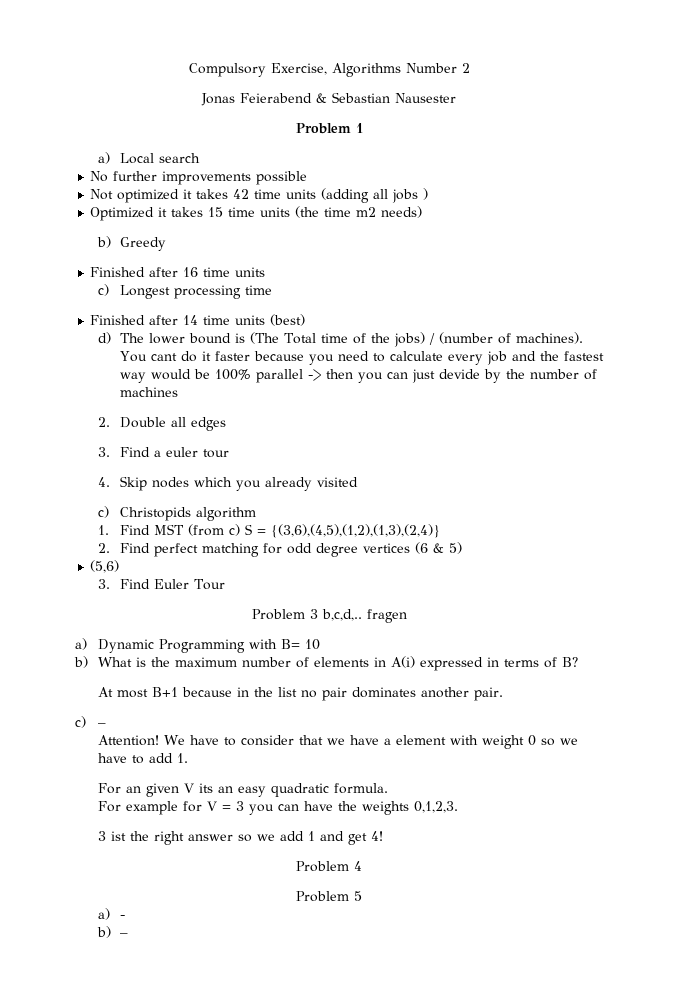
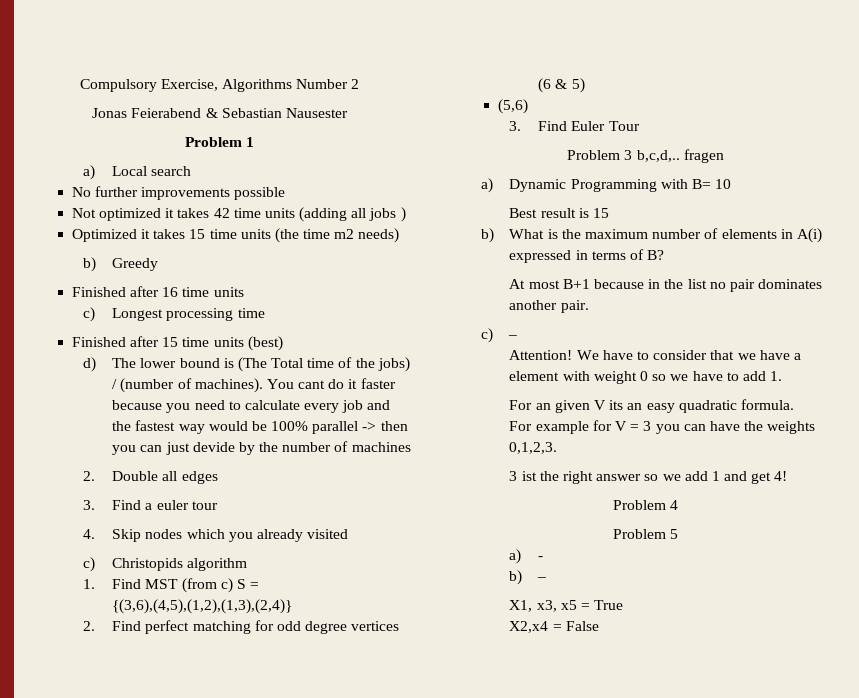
- Finished after 14 time units (best)
+ Finished after 15 time units (best)
+ Best result is 15
+ X1, x3, x5 = True
+ X2,x4 = False

